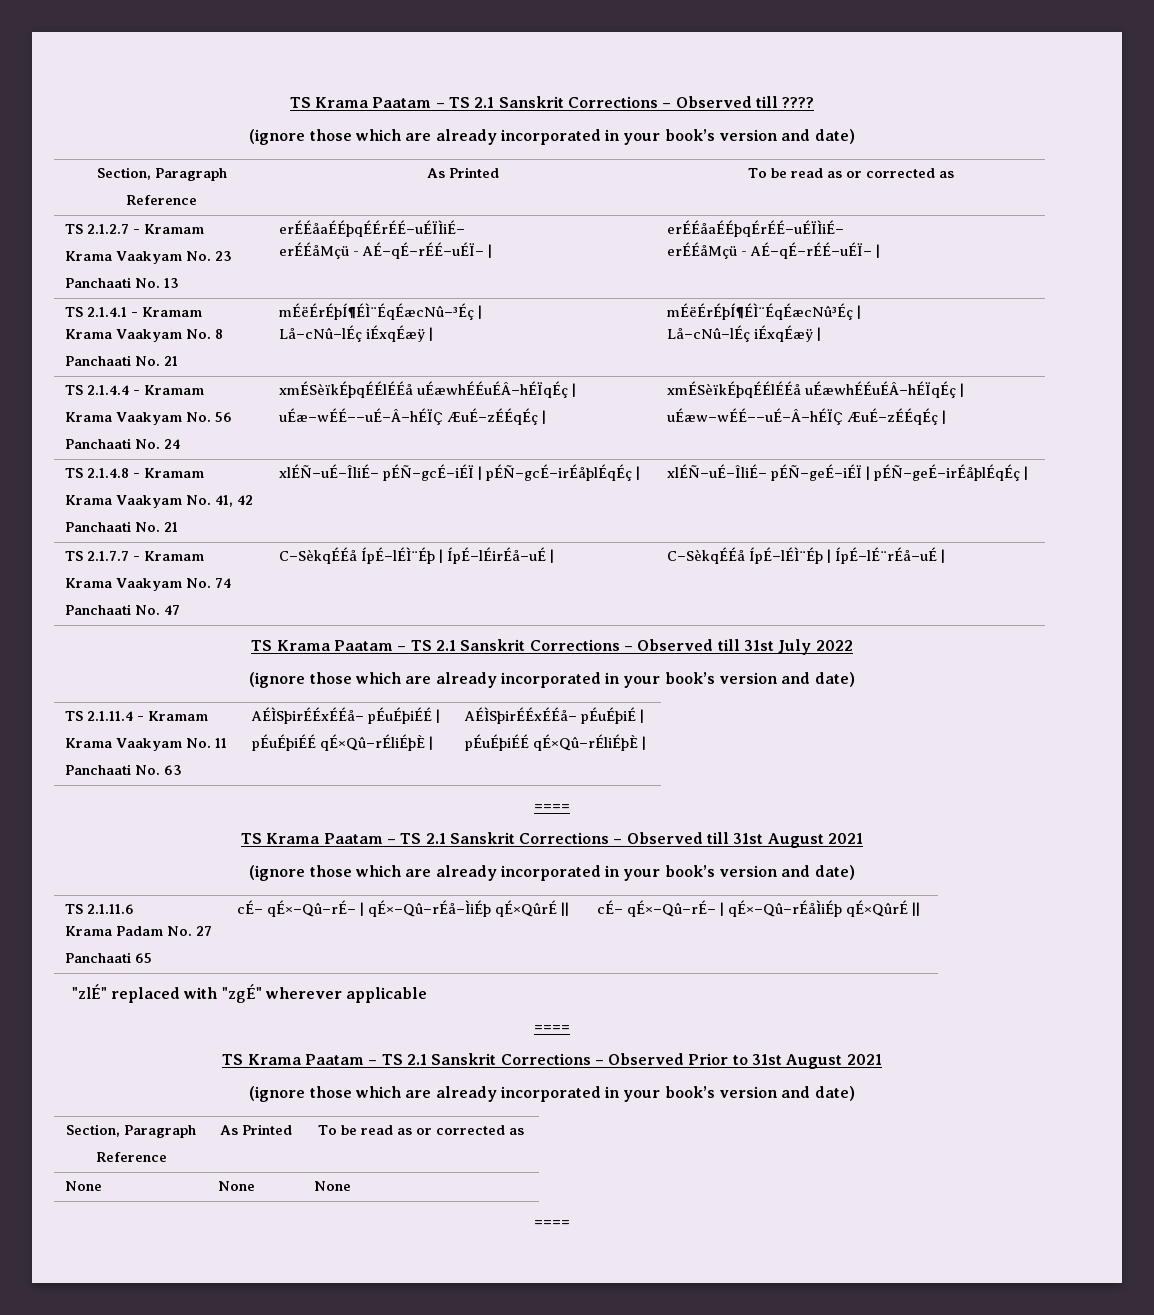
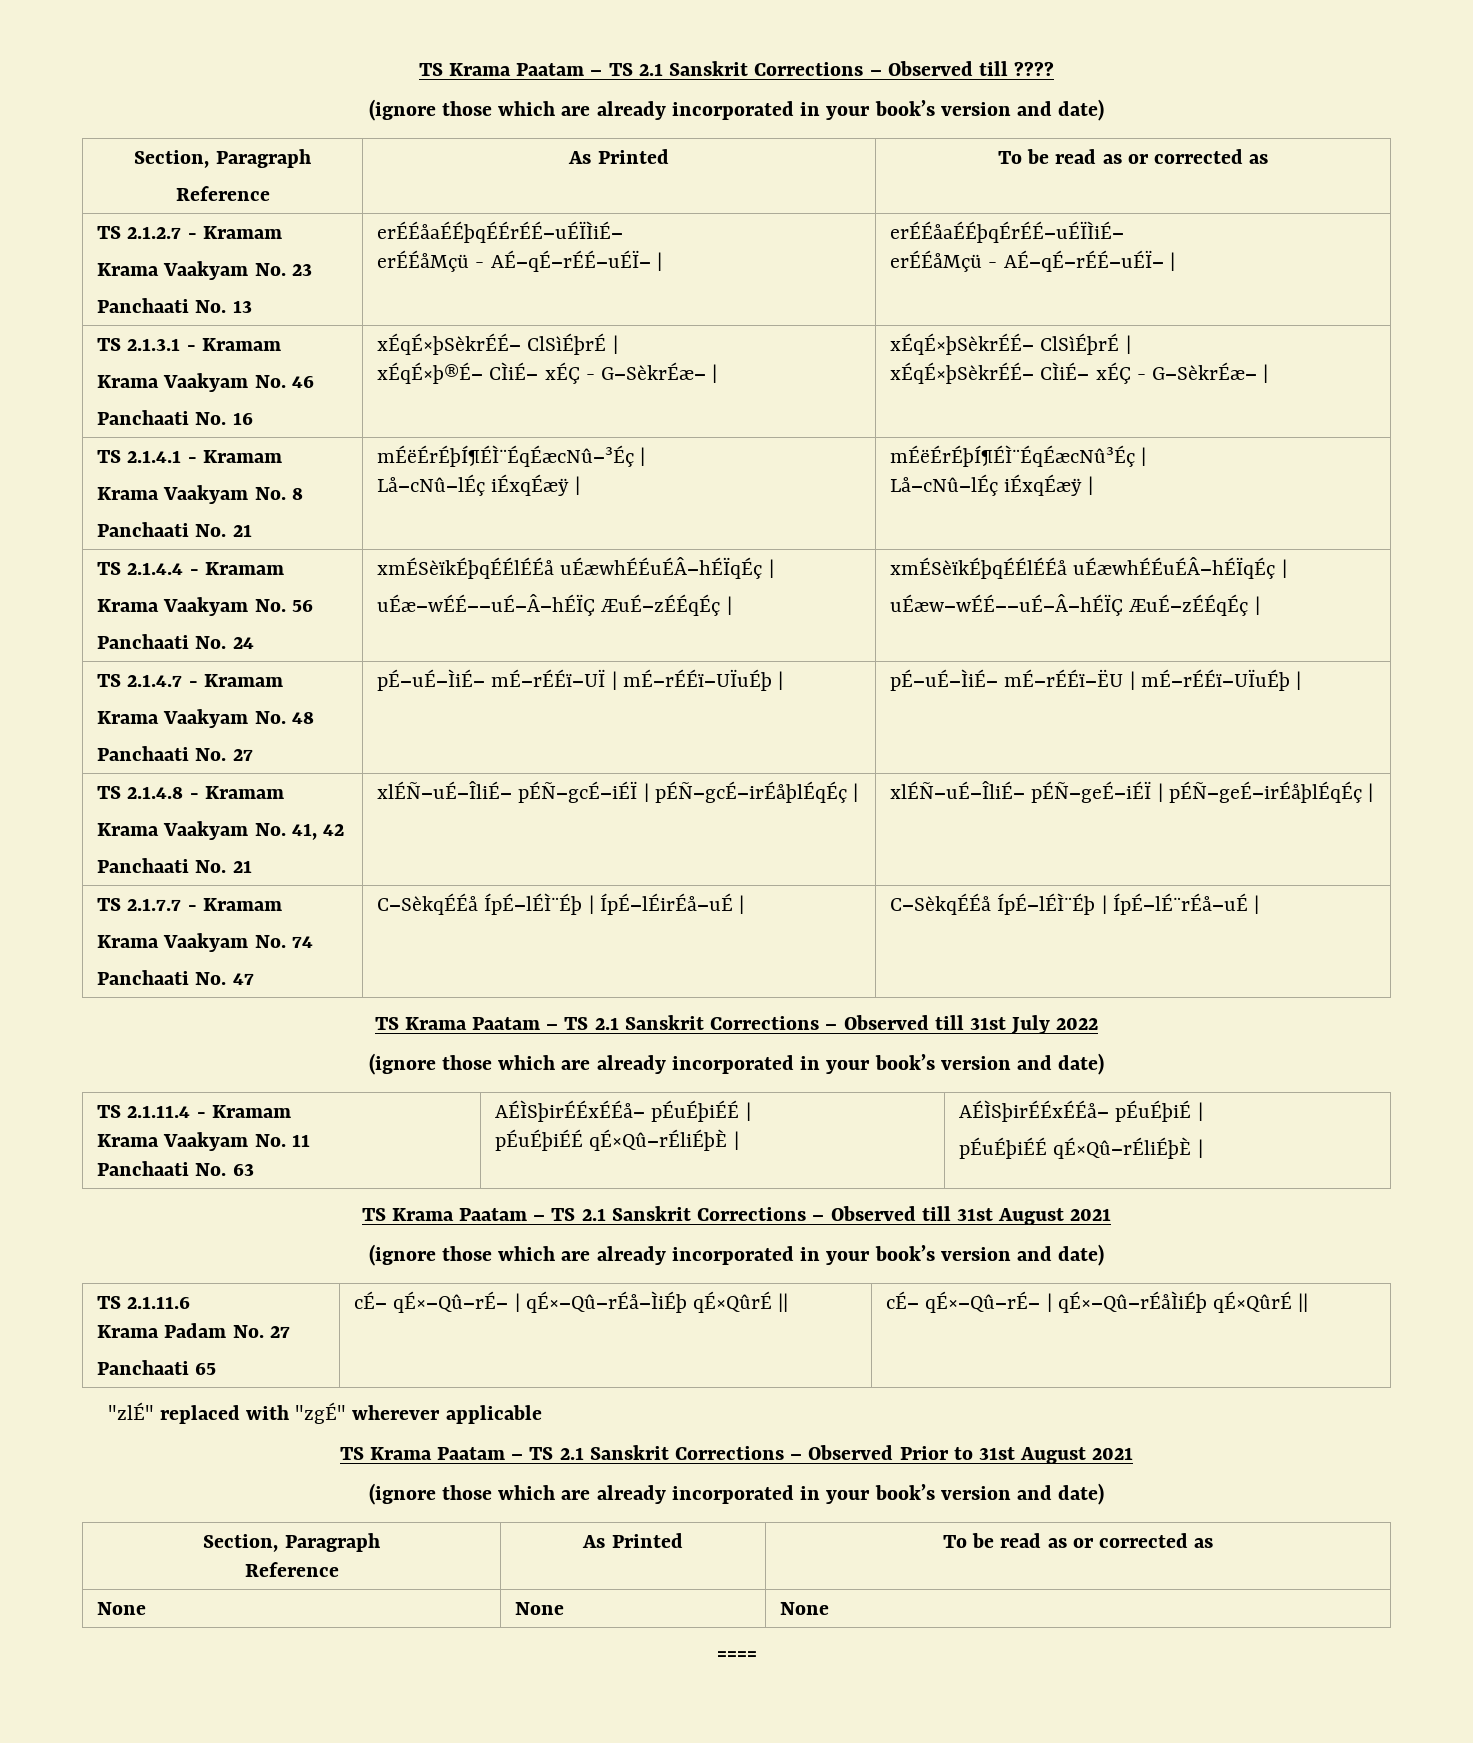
+ TS 2.1.3.1 - Kramam
+ Krama Vaakyam No. 46
+ Panchaati No. 16 | xÉqÉ×þSèkrÉÉ– ClSìÉþrÉ |
+ xÉqÉ×þ®É– CÌiÉ– xÉÇ - G–SèkrÉæ– | | xÉqÉ×þSèkrÉÉ– ClSìÉþrÉ |
+ xÉqÉ×þSèkrÉÉ– CÌiÉ– xÉÇ - G–SèkrÉæ– |
+ TS 2.1.4.7 - Kramam
+ Krama Vaakyam No. 48
+ Panchaati No. 27 | pÉ–uÉ–ÌiÉ– mÉ–rÉÉï–UÏ | mÉ–rÉÉï–UÏuÉþ | | pÉ–uÉ–ÌiÉ– mÉ–rÉÉï–ËU | mÉ–rÉÉï–UÏuÉþ |
  TS 2.1.11.4 - Kramam
  Krama Vaakyam No. 11
  Panchaati No. 63 | AÉÌSþirÉÉxÉÉå– pÉuÉþiÉÉ |
  pÉuÉþiÉÉ qÉ×Qû–rÉliÉþÈ | | AÉÌSþirÉÉxÉÉå– pÉuÉþiÉ |
  pÉuÉþiÉÉ qÉ×Qû–rÉliÉþÈ |
- ====
  "zlÉ" replaced with "zgÉ" wherever applicable
- ====

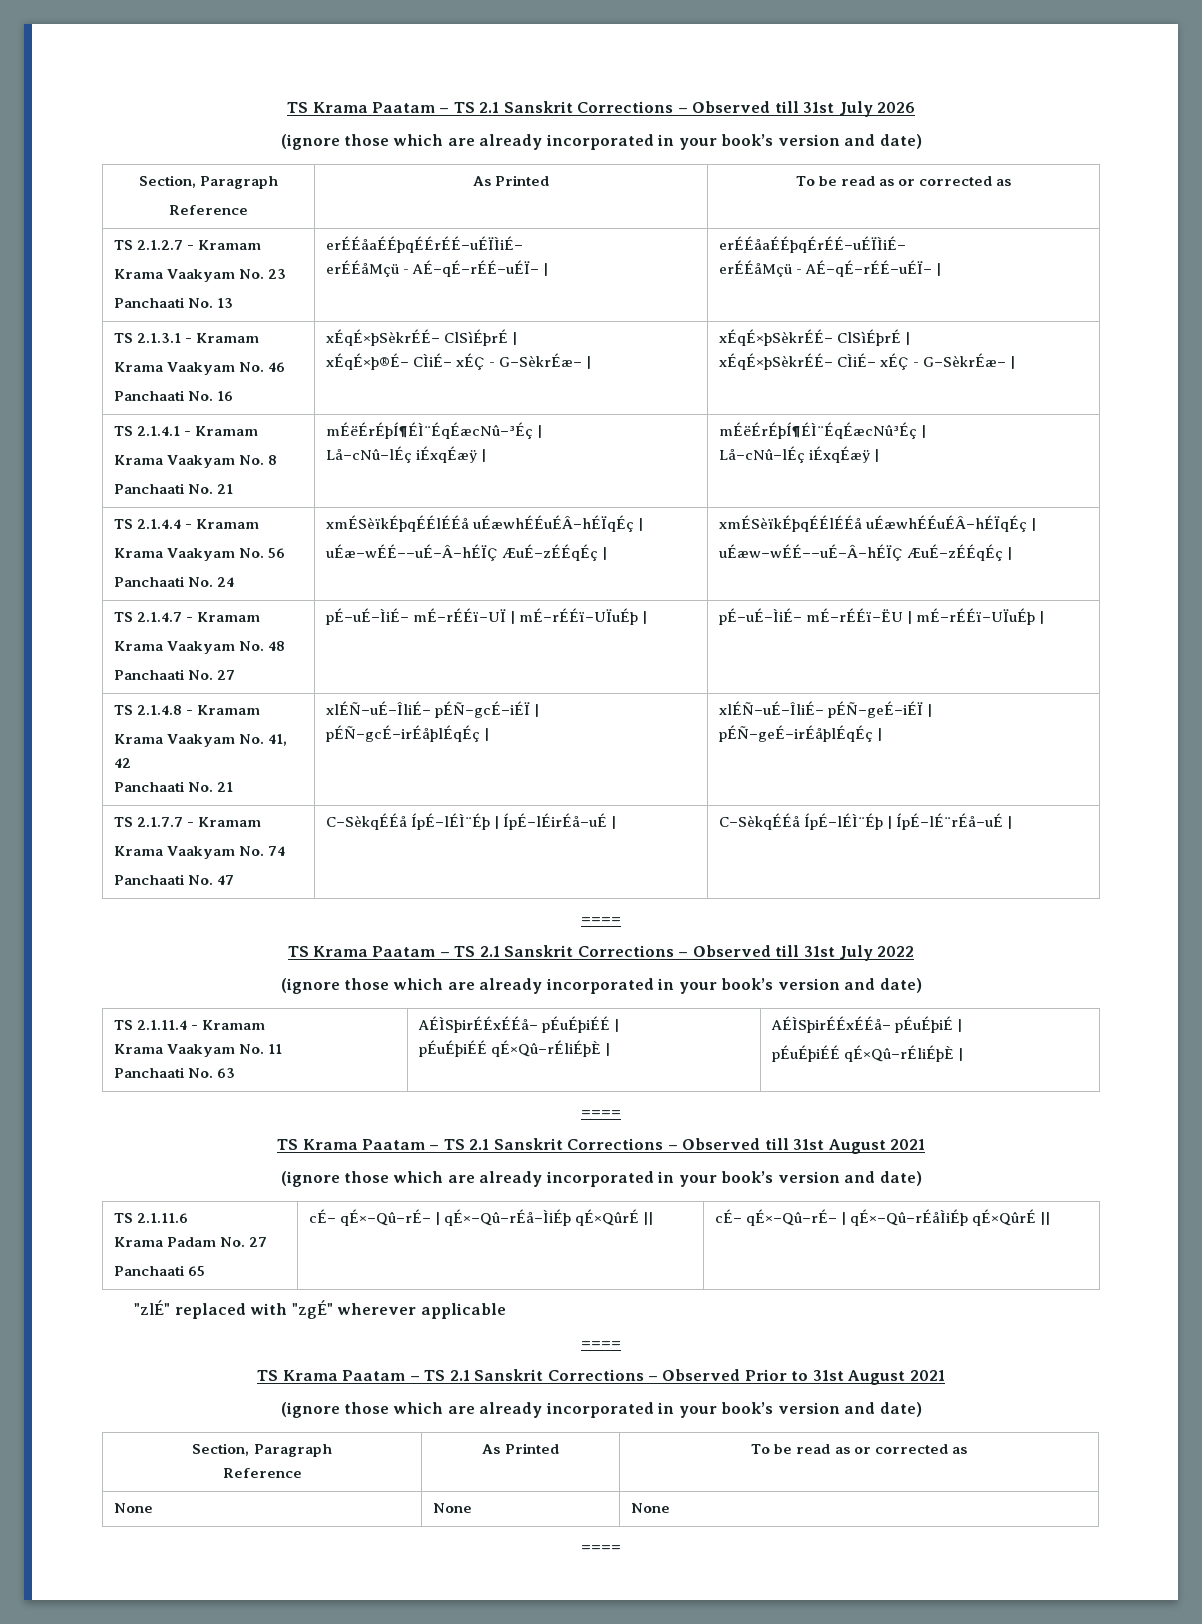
- TS Krama Paatam – TS 2.1 Sanskrit Corrections – Observed till ????
+ TS Krama Paatam – TS 2.1 Sanskrit Corrections – Observed till 31st July 2026
  TS 2.1.7.7 - Kramam
  Krama Vaakyam No. 74
  Panchaati No. 47 | C–SèkqÉÉå ÍpÉ–lÉÌ¨Éþ | ÍpÉ–lÉirÉå–uÉ | | C–SèkqÉÉå ÍpÉ–lÉÌ¨Éþ | ÍpÉ–lÉ¨rÉå–uÉ |
+ ====
  TS 2.1.11.4 - Kramam
  Krama Vaakyam No. 11
  Panchaati No. 63 | AÉÌSþirÉÉxÉÉå– pÉuÉþiÉÉ |
  pÉuÉþiÉÉ qÉ×Qû–rÉliÉþÈ | | AÉÌSþirÉÉxÉÉå– pÉuÉþiÉ |
  pÉuÉþiÉÉ qÉ×Qû–rÉliÉþÈ |
+ ====
  "zlÉ" replaced with "zgÉ" wherever applicable
+ ====

